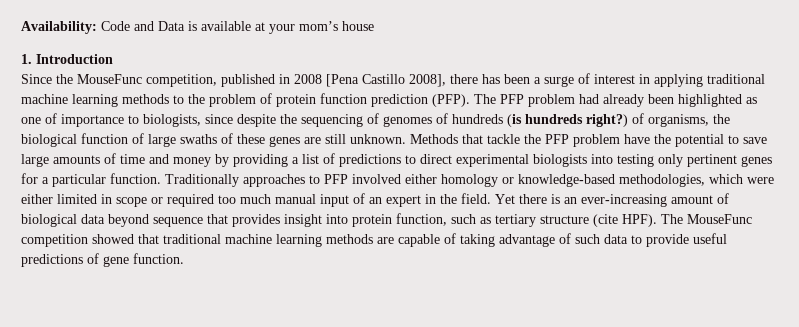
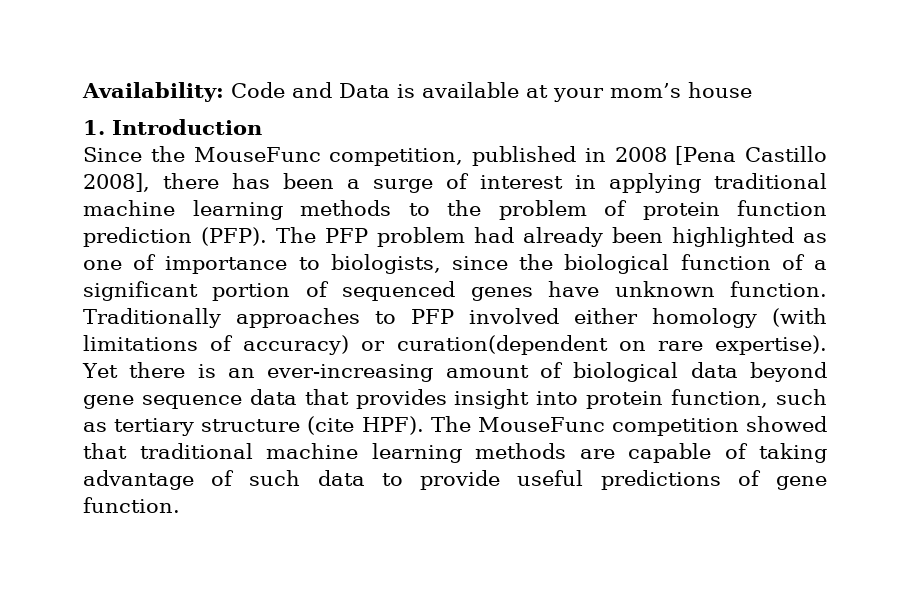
- The PFP problem had already been highlighted as one of importance to biologists, since despite the sequencing of genomes of hundreds (is hundreds right?) of organisms, the biological function of large swaths of these genes are still unknown. Methods that tackle the PFP problem have the potential to save large amounts of time and money by providing a list of predictions to direct experimental biologists into testing only pertinent genes for a particular function.
+ The PFP problem had already been highlighted as one of importance to biologists, since the biological function of a significant portion of sequenced genes have unknown function.
- Traditionally approaches to PFP involved either homology or knowledge-based methodologies, which were either limited in scope or required too much manual input of an expert in the field.
+ Traditionally approaches to PFP involved either homology (with limitations of accuracy) or curation(dependent on rare expertise).
- Yet there is an ever-increasing amount of biological data beyond sequence that provides insight into protein function, such as tertiary structure (cite HPF).
+ Yet there is an ever-increasing amount of biological data beyond gene sequence data that provides insight into protein function, such as tertiary structure (cite HPF).

